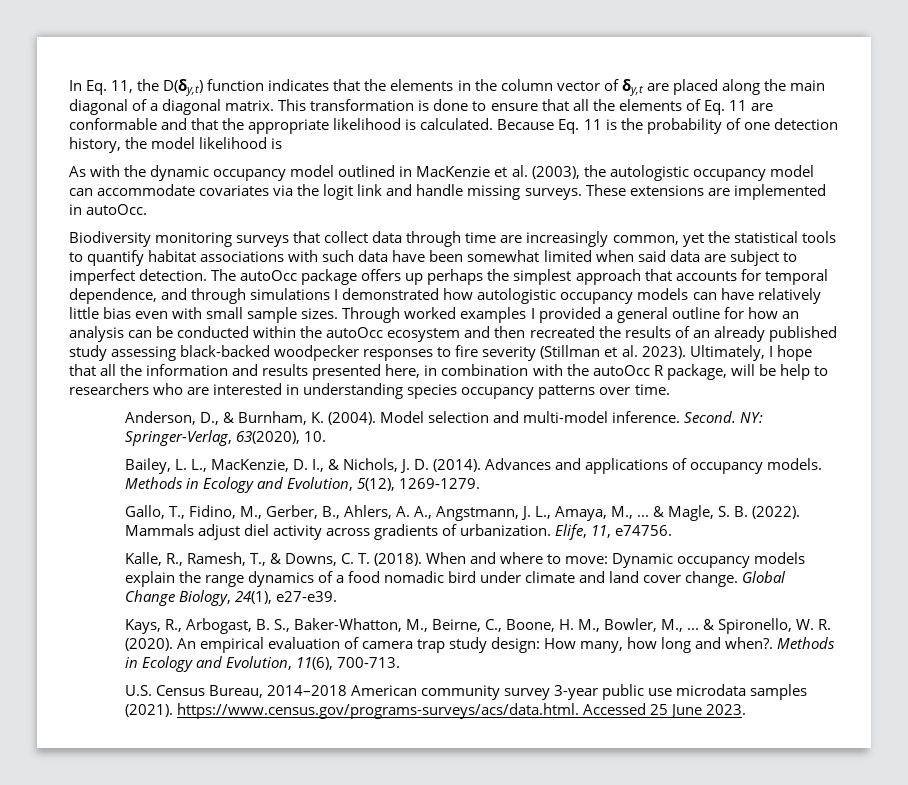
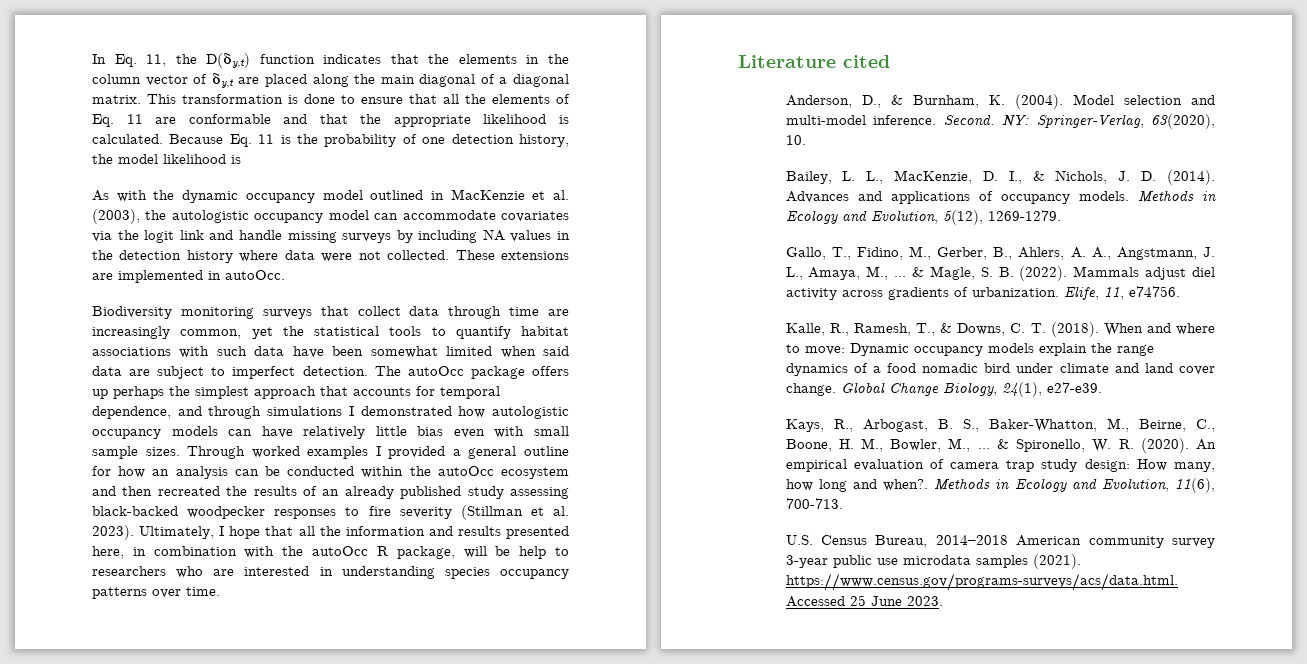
- As with the dynamic occupancy model outlined in MacKenzie et al. (2003), the autologistic occupancy model can accommodate covariates via the logit link and handle missing surveys.
+ As with the dynamic occupancy model outlined in MacKenzie et al. (2003), the autologistic occupancy model can accommodate covariates via the logit link and handle missing surveys by including NA values in the detection history where data were not collected.
+ Literature cited

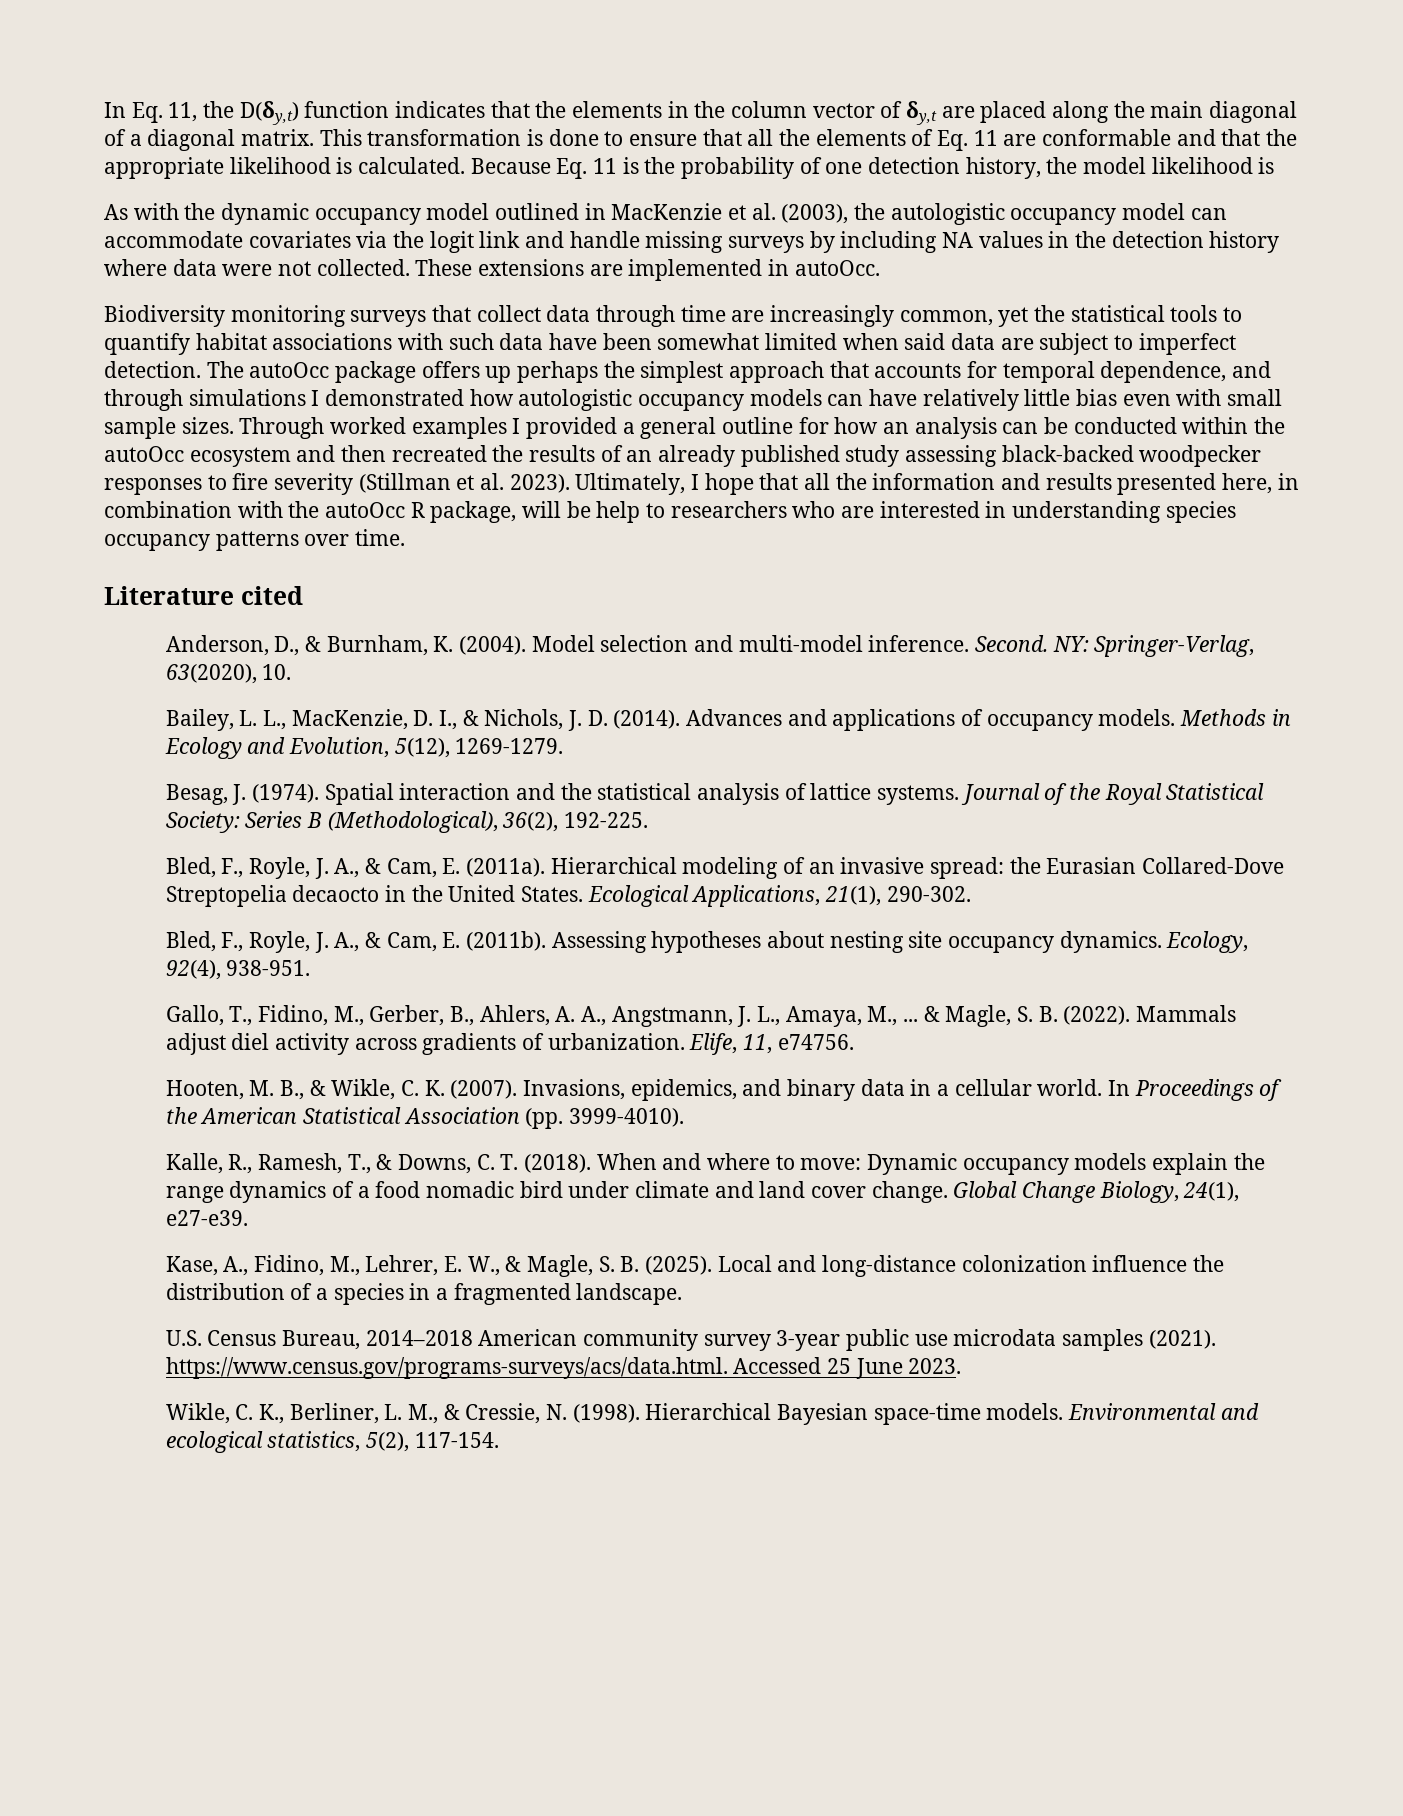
+ Besag, J. (1974). Spatial interaction and the statistical analysis of lattice systems. Journal of the Royal Statistical Society: Series B (Methodological), 36(2), 192-225.
+ Bled, F., Royle, J. A., & Cam, E. (2011a). Hierarchical modeling of an invasive spread: the Eurasian Collared‐Dove Streptopelia decaocto in the United States. Ecological Applications, 21(1), 290-302.
+ Bled, F., Royle, J. A., & Cam, E. (2011b). Assessing hypotheses about nesting site occupancy dynamics. Ecology, 92(4), 938-951.
+ Hooten, M. B., & Wikle, C. K. (2007). Invasions, epidemics, and binary data in a cellular world. In Proceedings of the American Statistical Association (pp. 3999-4010).
- Kays, R., Arbogast, B. S., Baker‐Whatton, M., Beirne, C., Boone, H. M., Bowler, M., ... & Spironello, W. R. (2020). An empirical evaluation of camera trap study design: How many, how long and when?. Methods in Ecology and Evolution, 11(6), 700-713.
+ Kase, A., Fidino, M., Lehrer, E. W., & Magle, S. B. (2025). Local and long-distance colonization influence the distribution of a species in a fragmented landscape.
+ Wikle, C. K., Berliner, L. M., & Cressie, N. (1998). Hierarchical Bayesian space-time models. Environmental and ecological statistics, 5(2), 117-154.

